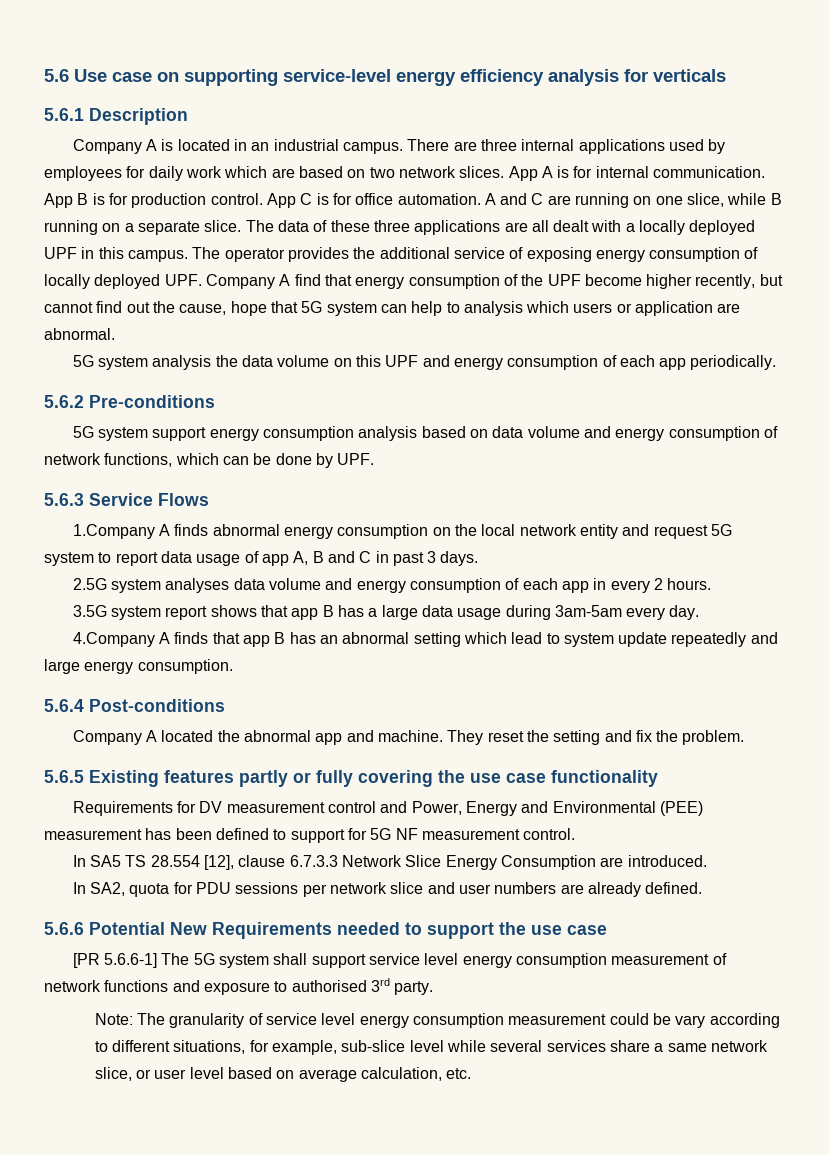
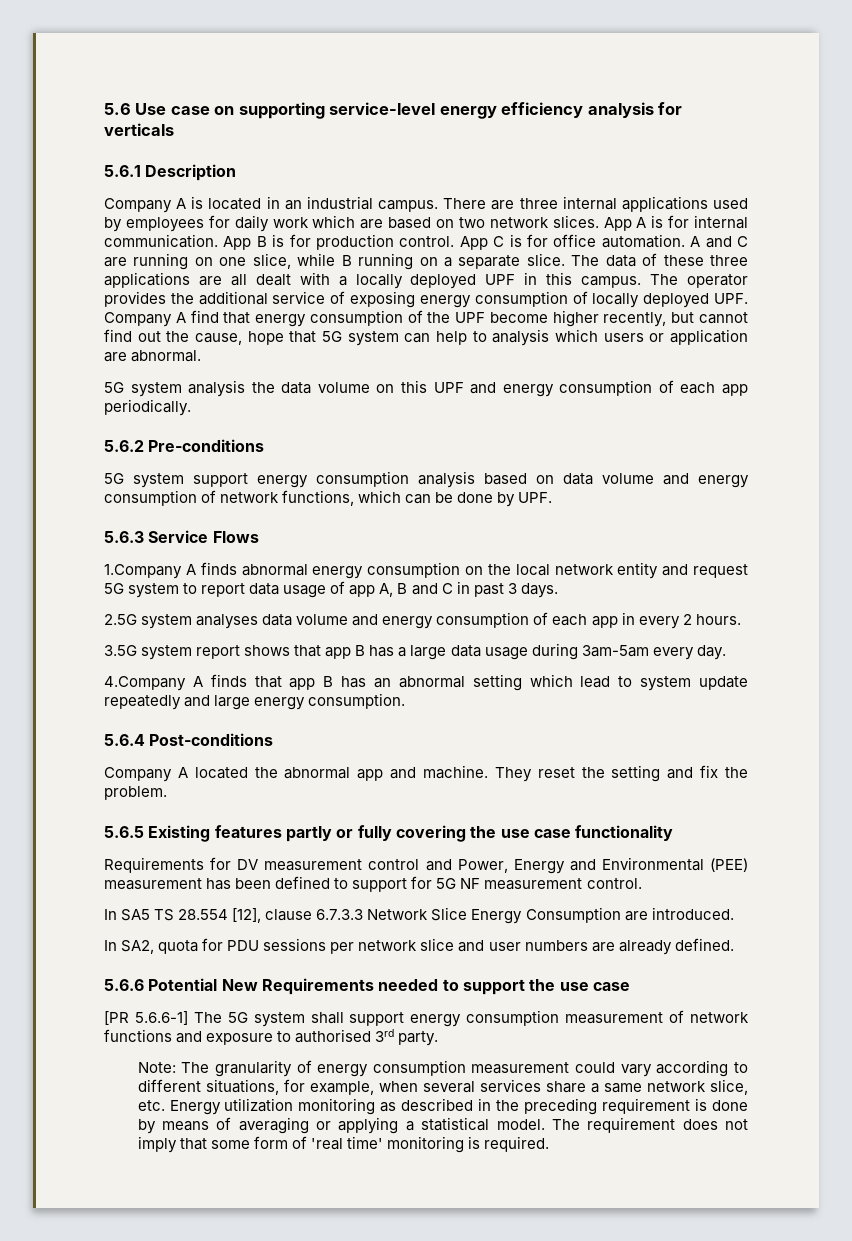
- [PR 5.6.6-1] The 5G system shall support service level energy consumption measurement of network functions and exposure to authorised 3rd party.
+ [PR 5.6.6-1] The 5G system shall support energy consumption measurement of network functions and exposure to authorised 3rd party.
- Note: The granularity of service level energy consumption measurement could be vary according to different situations, for example, sub-slice level while several services share a same network slice, or user level based on average calculation, etc.
+ Note: The granularity of energy consumption measurement could vary according to different situations, for example, when several services share a same network slice, etc. Energy utilization monitoring as described in the preceding requirement is done by means of averaging or applying a statistical model. The requirement does not imply that some form of 'real time' monitoring is required.

